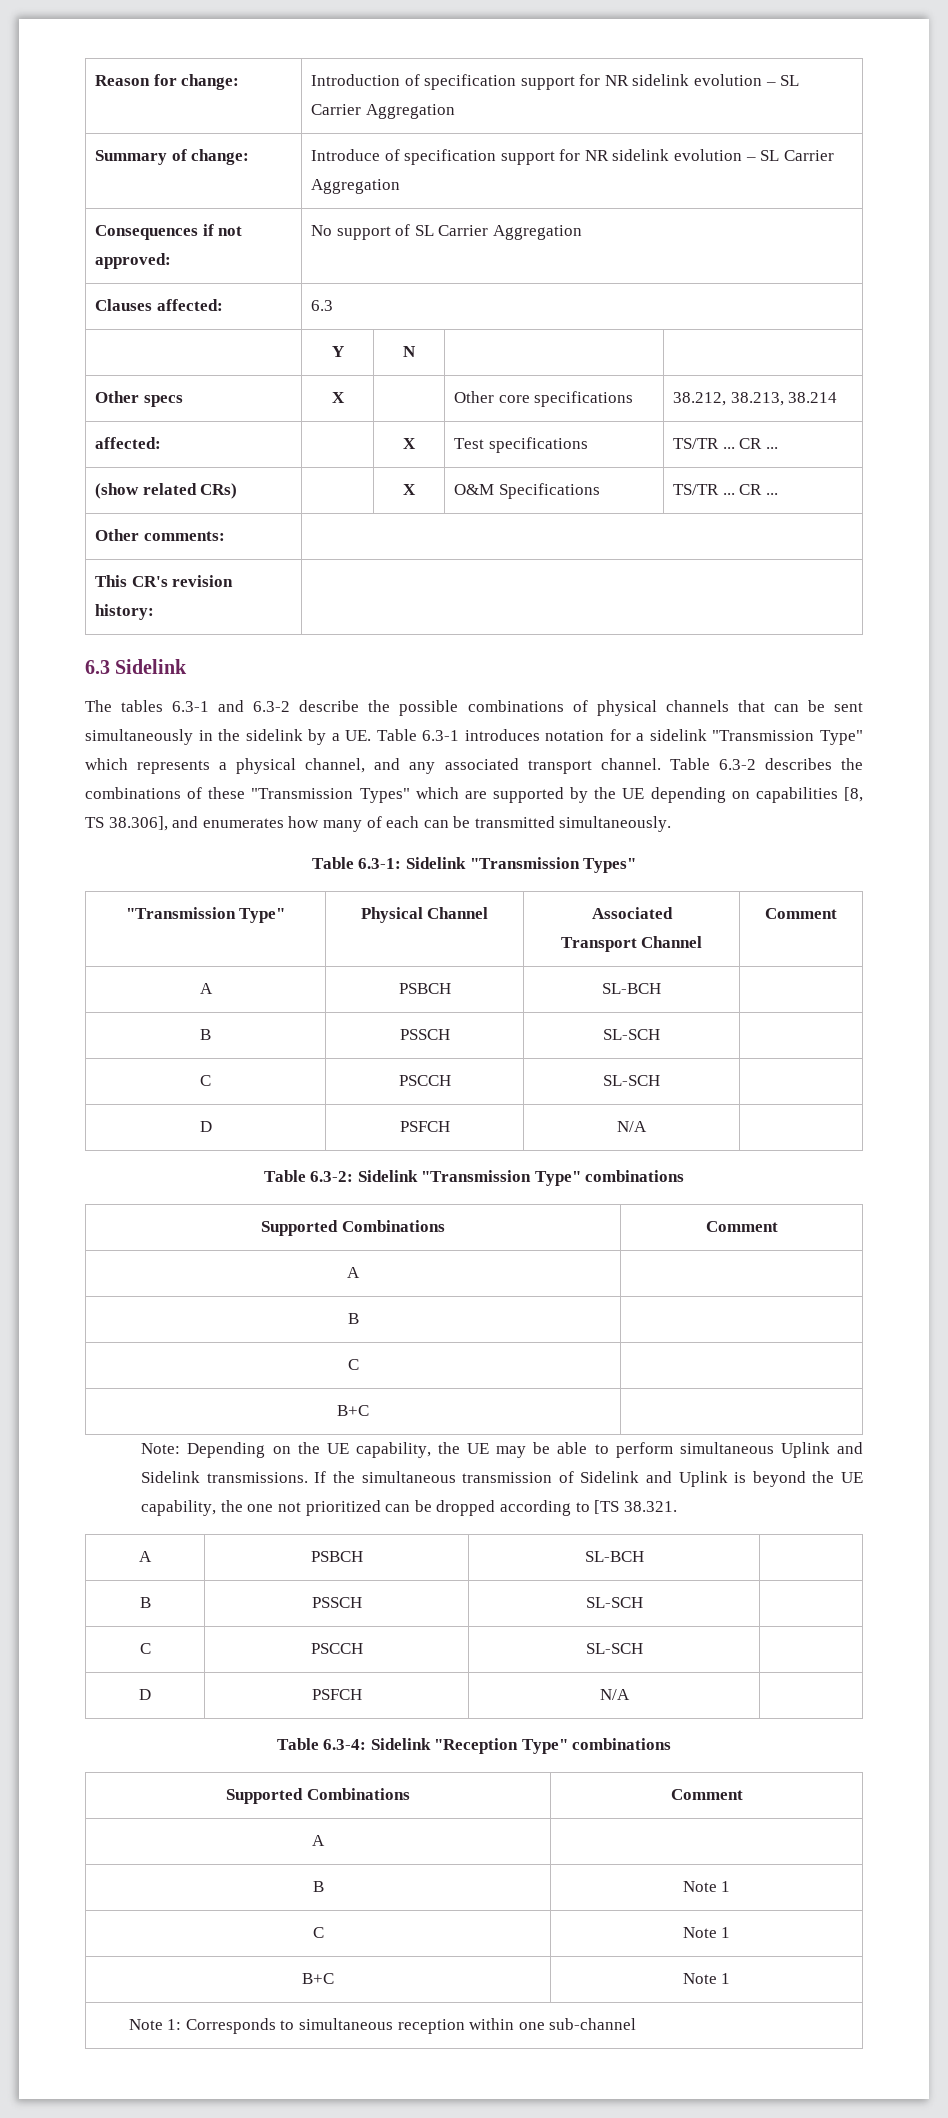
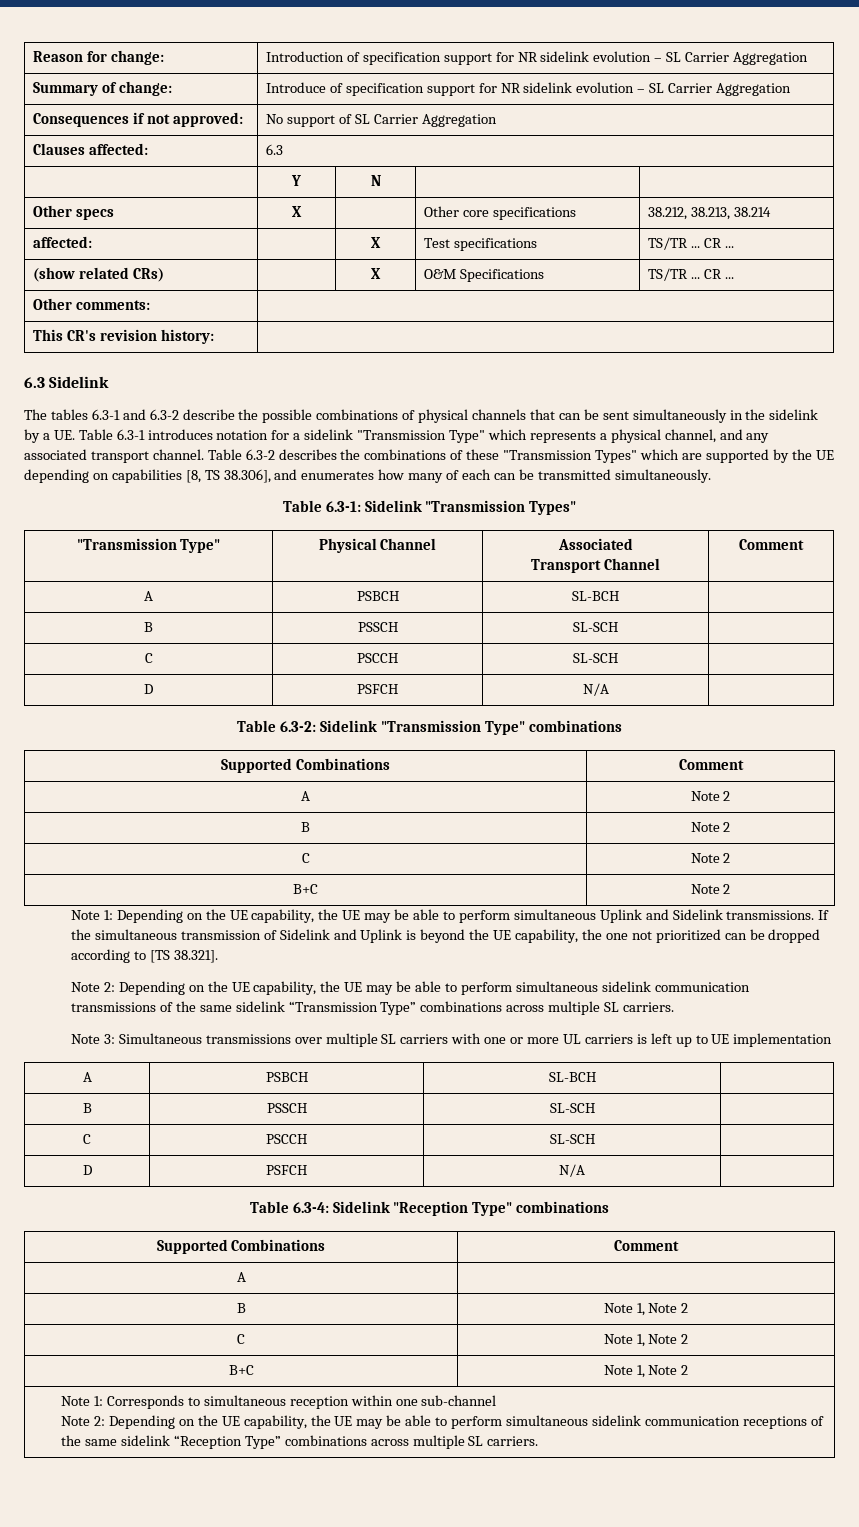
  Table 6.3-2: Sidelink "Transmission Type" combinations
  Supported Combinations | Comment
- A |
- B |
- C |
- B+C |
- Note: Depending on the UE capability, the UE may be able to perform simultaneous Uplink and Sidelink transmissions.
+ A | Note 2
+ B | Note 2
+ C | Note 2
+ B+C | Note 2
+ Note 1: Depending on the UE capability, the UE may be able to perform simultaneous Uplink and Sidelink transmissions.
- If the simultaneous transmission of Sidelink and Uplink is beyond the UE capability, the one not prioritized can be dropped according to [TS 38.321.
+ If the simultaneous transmission of Sidelink and Uplink is beyond the UE capability, the one not prioritized can be dropped according to [TS 38.321].
+ Note 2: Depending on the UE capability, the UE may be able to perform simultaneous sidelink communication transmissions of the same sidelink “Transmission Type” combinations across multiple SL carriers.
+ Note 3: Simultaneous transmissions over multiple SL carriers with one or more UL carriers is left up to UE implementation
- B | Note 1
- C | Note 1
- B+C | Note 1
+ B | Note 1, Note 2
+ C | Note 1, Note 2
+ B+C | Note 1, Note 2
  Note 1: Corresponds to simultaneous reception within one sub-channel
+ Note 2: Depending on the UE capability, the UE may be able to perform simultaneous sidelink communication receptions of the same sidelink “Reception Type” combinations across multiple SL carriers.

